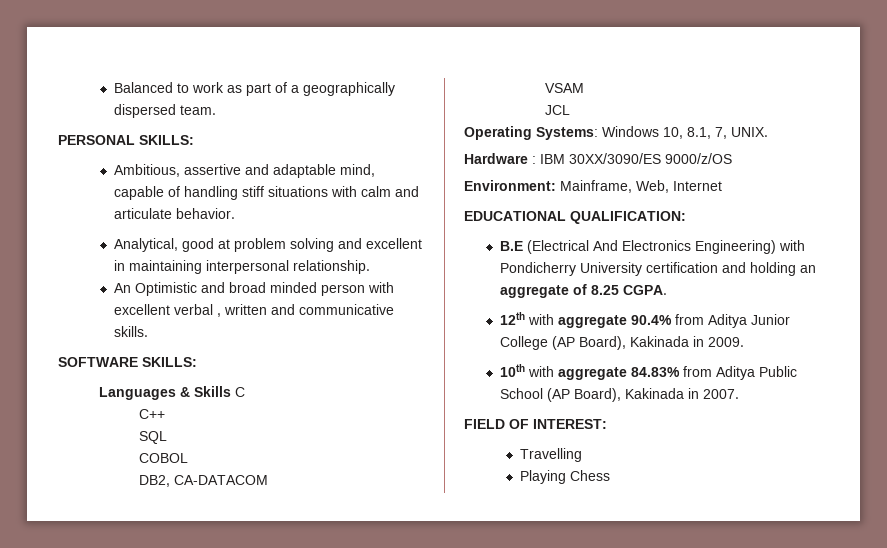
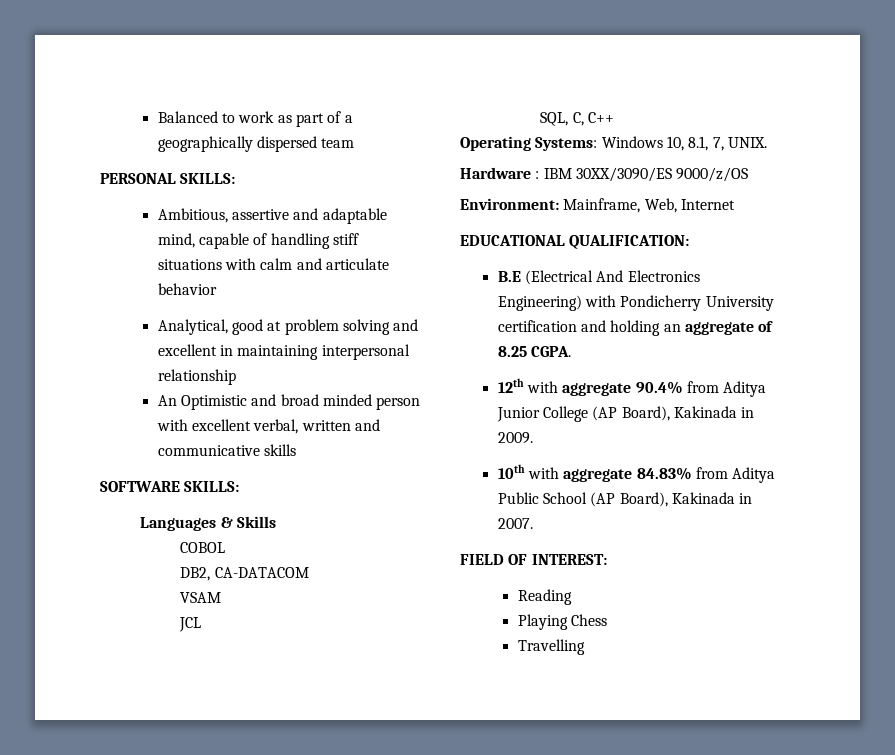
- Balanced to work as part of a geographically dispersed team.
+ Balanced to work as part of a geographically dispersed team
- Ambitious, assertive and adaptable mind, capable of handling stiff situations with calm and articulate behavior.
+ Ambitious, assertive and adaptable mind, capable of handling stiff situations with calm and articulate behavior
- Analytical, good at problem solving and excellent in maintaining interpersonal relationship.
+ Analytical, good at problem solving and excellent in maintaining interpersonal relationship
- An Optimistic and broad minded person with excellent verbal , written and communicative skills.
+ An Optimistic and broad minded person with excellent verbal, written and communicative skills
- Languages & Skills C
- C++
- SQL
+ Languages & Skills
+ SQL, C, C++
- Travelling
+ Reading
+ Travelling

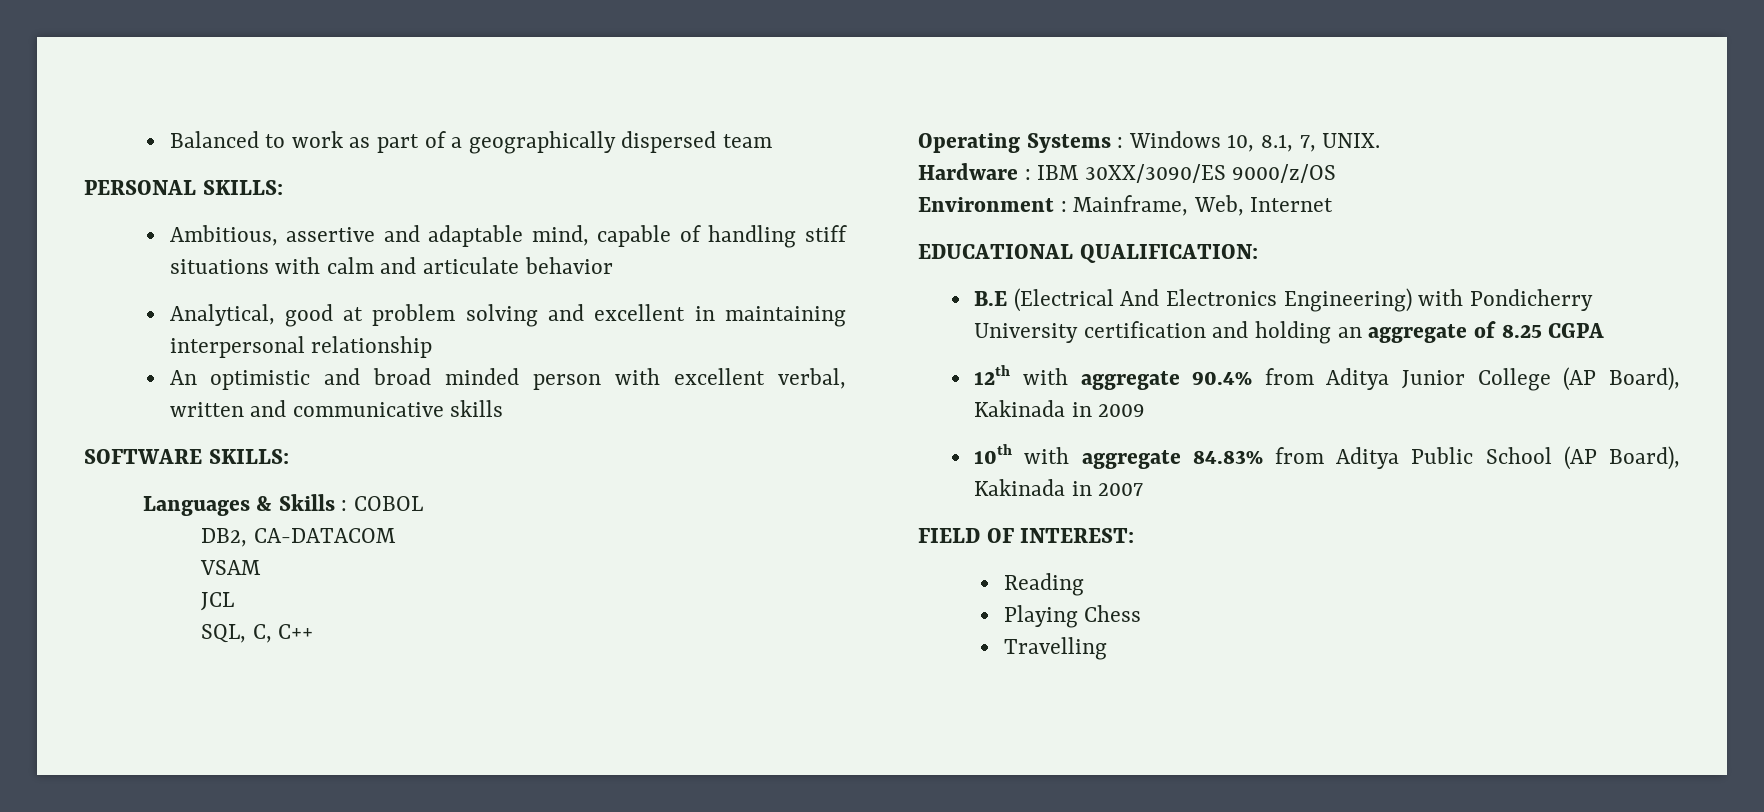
- An Optimistic and broad minded person with excellent verbal, written and communicative skills
+ An optimistic and broad minded person with excellent verbal, written and communicative skills
- Languages & Skills
- COBOL
+ Languages & Skills : COBOL
- Operating Systems: Windows 10, 8.1, 7, UNIX.
+ Operating Systems : Windows 10, 8.1, 7, UNIX.
- Environment: Mainframe, Web, Internet
+ Environment : Mainframe, Web, Internet
- B.E (Electrical And Electronics Engineering) with Pondicherry University certification and holding an aggregate of 8.25 CGPA.
+ B.E (Electrical And Electronics Engineering) with Pondicherry University certification and holding an aggregate of 8.25 CGPA
- 12th with aggregate 90.4% from Aditya Junior College (AP Board), Kakinada in 2009.
+ 12th with aggregate 90.4% from Aditya Junior College (AP Board), Kakinada in 2009
- 10th with aggregate 84.83% from Aditya Public School (AP Board), Kakinada in 2007.
+ 10th with aggregate 84.83% from Aditya Public School (AP Board), Kakinada in 2007

